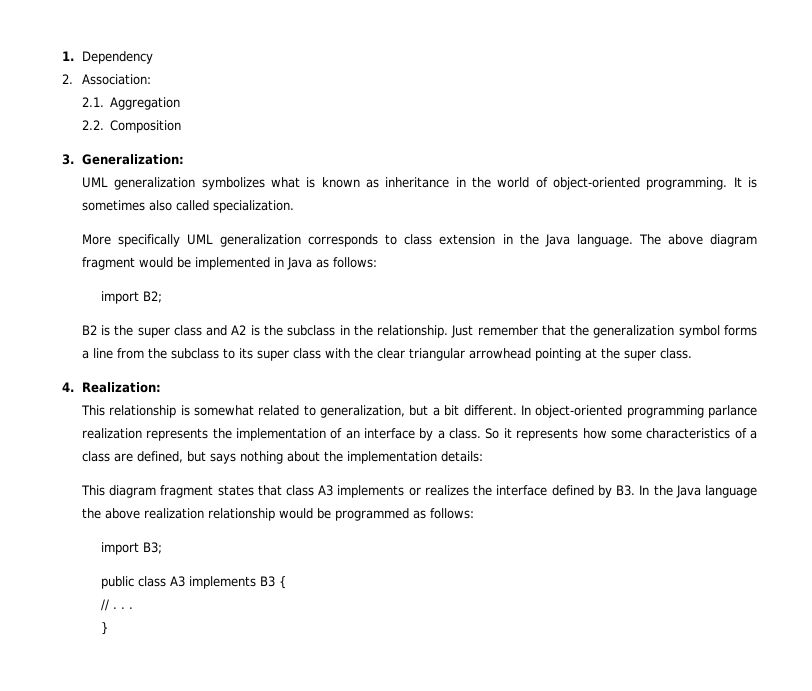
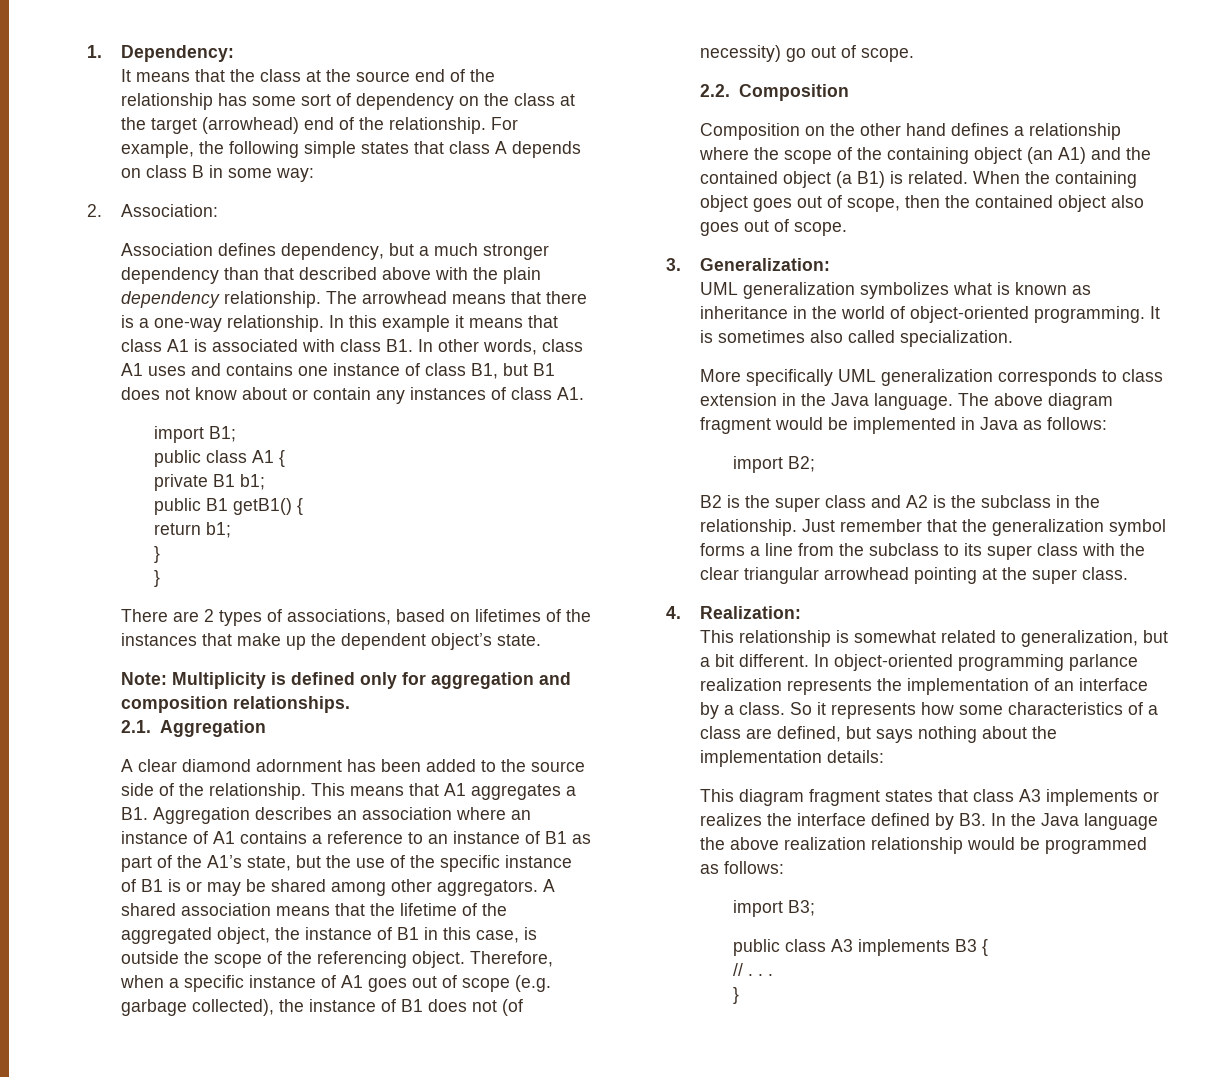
- 1. Dependency
+ 1. Dependency:
+ It means that the class at the source end of the relationship has some sort of dependency on the class at the target (arrowhead) end of the relationship. For example, the following simple states that class A depends on class B in some way:
  2. Association:
+ Association defines dependency, but a much stronger dependency than that described above with the plain dependency relationship. The arrowhead means that there is a one-way relationship. In this example it means that class A1 is associated with class B1. In other words, class A1 uses and contains one instance of class B1, but B1 does not know about or contain any instances of class A1.
+ import B1;
+ public class A1 {
+ private B1 b1;
+ public B1 getB1() {
+ return b1;
+ }
+ }
+ There are 2 types of associations, based on lifetimes of the instances that make up the dependent object’s state.
+ Note: Multiplicity is defined only for aggregation and composition relationships.
  2.1. Aggregation
+ A clear diamond adornment has been added to the source side of the relationship. This means that A1 aggregates a B1. Aggregation describes an association where an instance of A1 contains a reference to an instance of B1 as part of the A1’s state, but the use of the specific instance of B1 is or may be shared among other aggregators. A shared association means that the lifetime of the aggregated object, the instance of B1 in this case, is outside the scope of the referencing object. Therefore, when a specific instance of A1 goes out of scope (e.g. garbage collected), the instance of B1 does not (of necessity) go out of scope.
  2.2. Composition
+ Composition on the other hand defines a relationship where the scope of the containing object (an A1) and the contained object (a B1) is related. When the containing object goes out of scope, then the contained object also goes out of scope.

